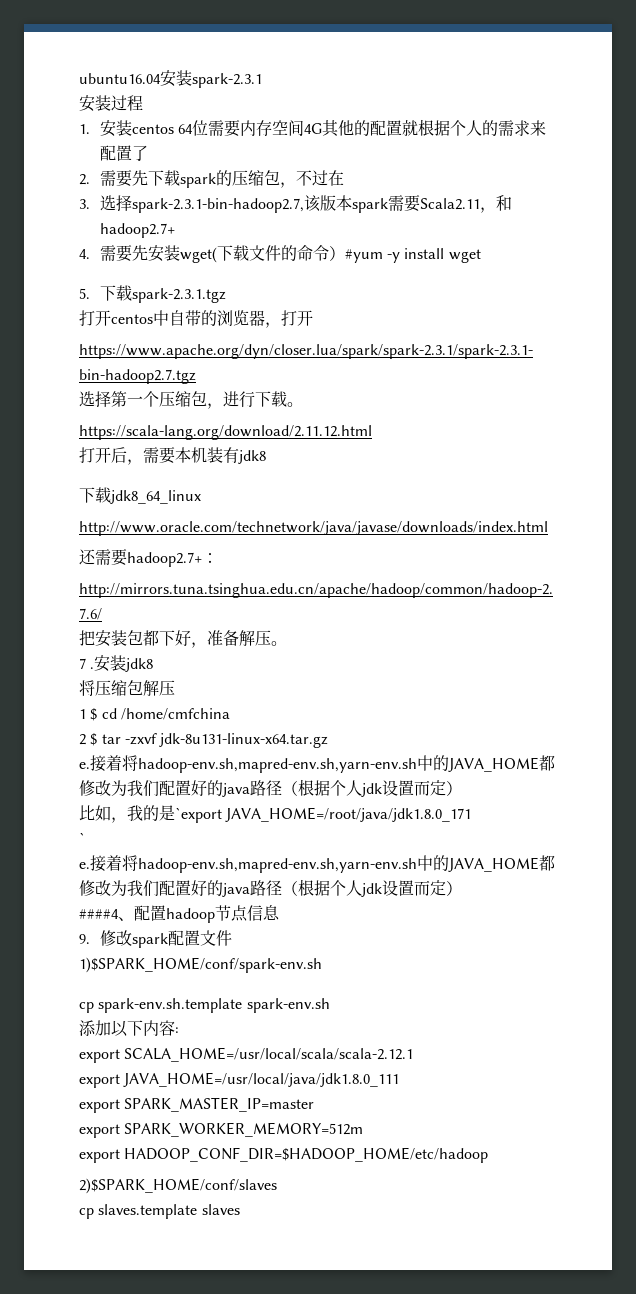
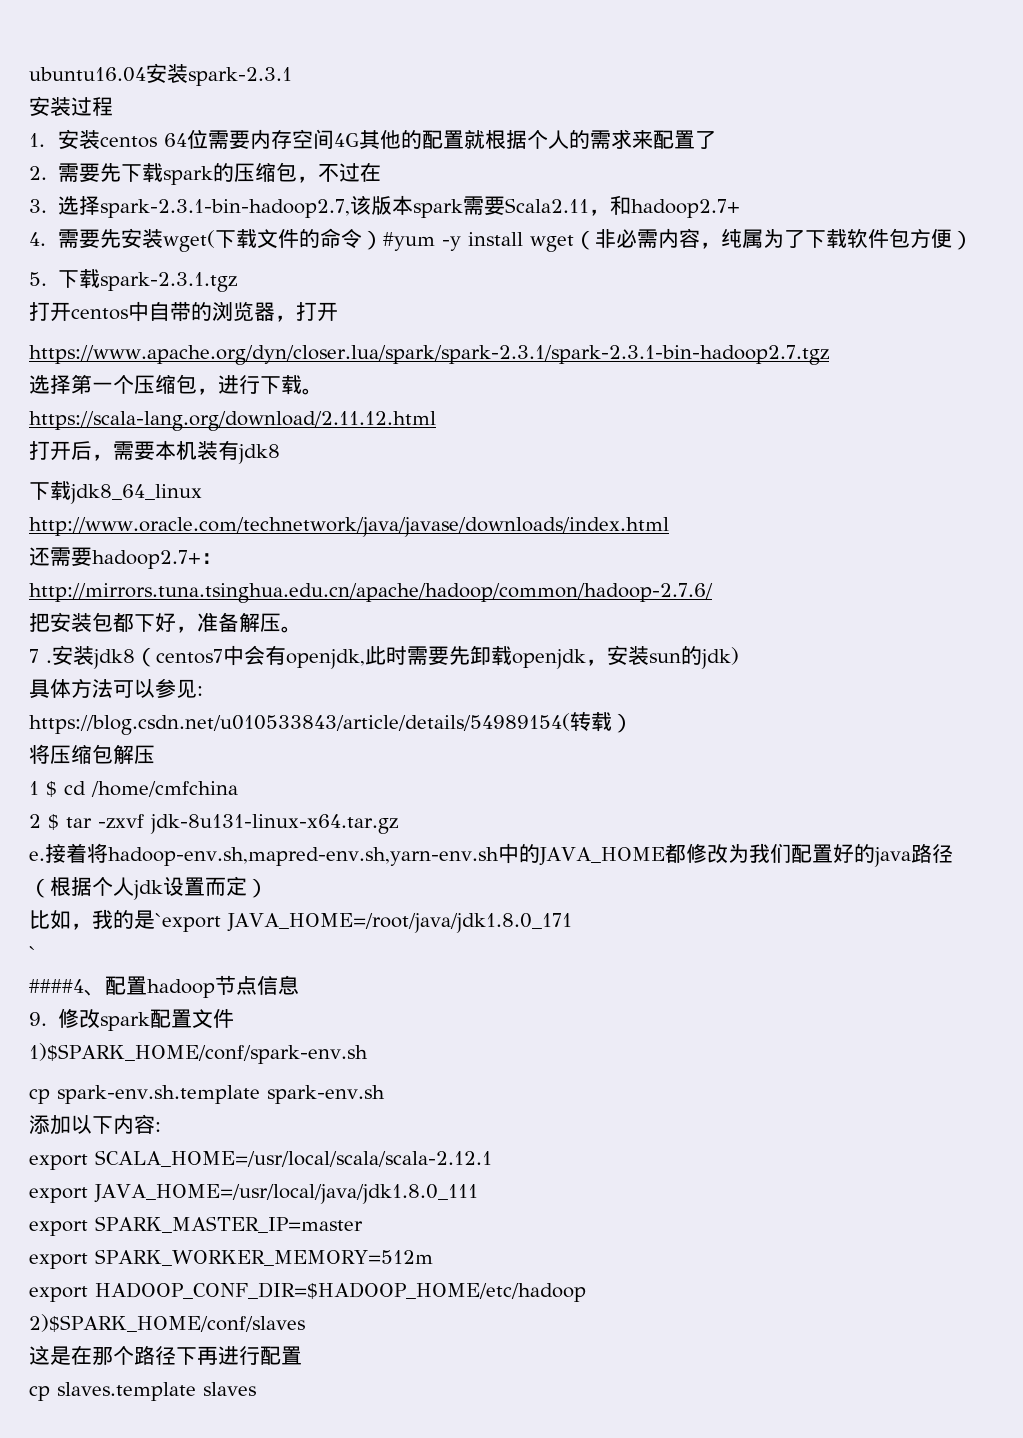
- 4.需要先安装wget(下载文件的命令）#yum -y install wget
+ 4.需要先安装wget(下载文件的命令）#yum -y install wget（非必需内容，纯属为了下载软件包方便）
- 安装jdk8
+ 安装jdk8（centos7中会有openjdk,此时需要先卸载openjdk，安装sun的jdk)
+ 具体方法可以参见:
+ https://blog.csdn.net/u010533843/article/details/54989154(转载）
  `
- e.接着将hadoop-env.sh,mapred-env.sh,yarn-env.sh中的JAVA_HOME都修改为我们配置好的java路径（根据个人jdk设置而定）
+ 这是在那个路径下再进行配置

